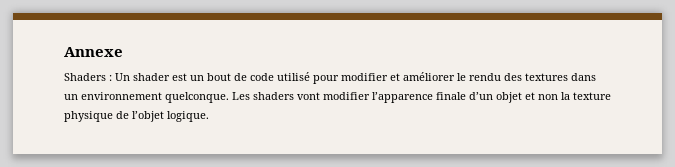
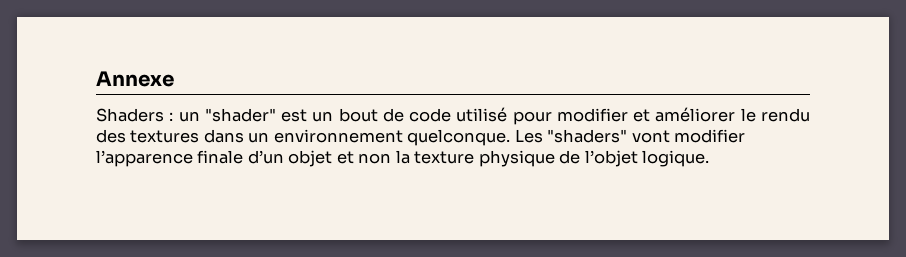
- Shaders : Un shader est un bout de code utilisé pour modifier et améliorer le rendu des textures dans un environnement quelconque.
+ Shaders : un "shader" est un bout de code utilisé pour modifier et améliorer le rendu des textures dans un environnement quelconque.
- Les shaders vont modifier l’apparence finale d’un objet et non la texture physique de l’objet logique.
+ Les "shaders" vont modifier l’apparence finale d’un objet et non la texture physique de l’objet logique.

